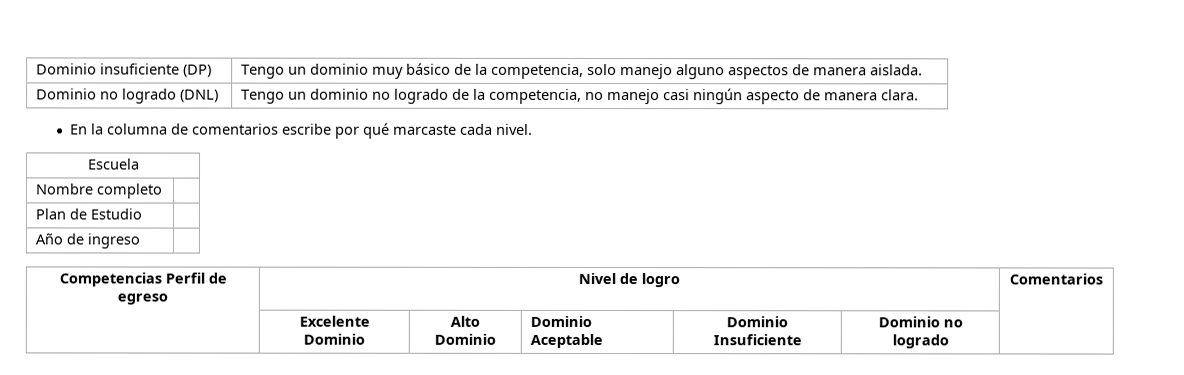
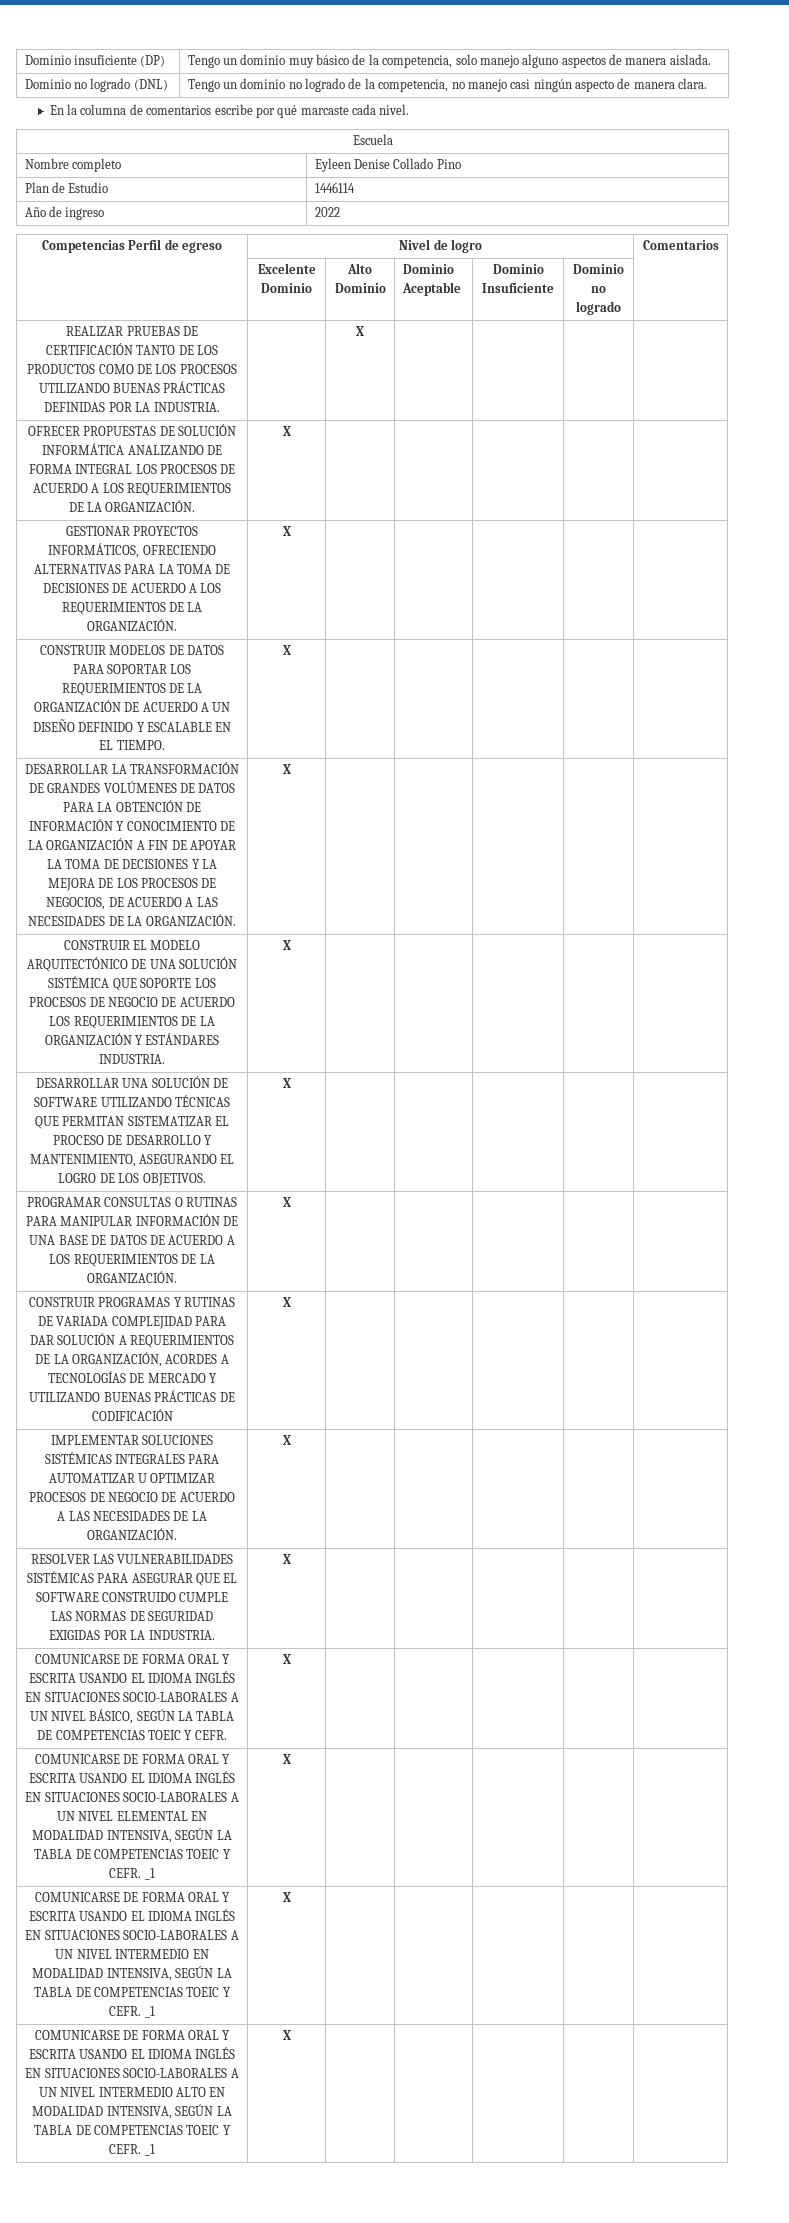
- Nombre completo |
+ Nombre completo | Eyleen Denise Collado Pino
- Plan de Estudio |
+ Plan de Estudio | 1446114
- Año de ingreso |
+ Año de ingreso | 2022
+ REALIZAR PRUEBAS DE CERTIFICACIÓN TANTO DE LOS PRODUCTOS COMO DE LOS PROCESOS UTILIZANDO BUENAS PRÁCTICAS DEFINIDAS POR LA INDUSTRIA. | | X | | | |
+ OFRECER PROPUESTAS DE SOLUCIÓN INFORMÁTICA ANALIZANDO DE FORMA INTEGRAL LOS PROCESOS DE ACUERDO A LOS REQUERIMIENTOS DE LA ORGANIZACIÓN. | X | | | | |
+ GESTIONAR PROYECTOS INFORMÁTICOS, OFRECIENDO ALTERNATIVAS PARA LA TOMA DE DECISIONES DE ACUERDO A LOS REQUERIMIENTOS DE LA ORGANIZACIÓN. | X | | | | |
+ CONSTRUIR MODELOS DE DATOS PARA SOPORTAR LOS REQUERIMIENTOS DE LA ORGANIZACIÓN DE ACUERDO A UN DISEÑO DEFINIDO Y ESCALABLE EN EL TIEMPO. | X | | | | |
+ DESARROLLAR LA TRANSFORMACIÓN DE GRANDES VOLÚMENES DE DATOS PARA LA OBTENCIÓN DE INFORMACIÓN Y CONOCIMIENTO DE LA ORGANIZACIÓN A FIN DE APOYAR LA TOMA DE DECISIONES Y LA MEJORA DE LOS PROCESOS DE NEGOCIOS, DE ACUERDO A LAS NECESIDADES DE LA ORGANIZACIÓN. | X | | | | |
+ CONSTRUIR EL MODELO ARQUITECTÓNICO DE UNA SOLUCIÓN SISTÉMICA QUE SOPORTE LOS PROCESOS DE NEGOCIO DE ACUERDO LOS REQUERIMIENTOS DE LA ORGANIZACIÓN Y ESTÁNDARES INDUSTRIA. | X | | | | |
+ DESARROLLAR UNA SOLUCIÓN DE SOFTWARE UTILIZANDO TÉCNICAS QUE PERMITAN SISTEMATIZAR EL PROCESO DE DESARROLLO Y MANTENIMIENTO, ASEGURANDO EL LOGRO DE LOS OBJETIVOS. | X | | | | |
+ PROGRAMAR CONSULTAS O RUTINAS PARA MANIPULAR INFORMACIÓN DE UNA BASE DE DATOS DE ACUERDO A LOS REQUERIMIENTOS DE LA ORGANIZACIÓN. | X | | | | |
+ CONSTRUIR PROGRAMAS Y RUTINAS DE VARIADA COMPLEJIDAD PARA DAR SOLUCIÓN A REQUERIMIENTOS DE LA ORGANIZACIÓN, ACORDES A TECNOLOGÍAS DE MERCADO Y UTILIZANDO BUENAS PRÁCTICAS DE CODIFICACIÓN | X | | | | |
+ IMPLEMENTAR SOLUCIONES SISTÉMICAS INTEGRALES PARA AUTOMATIZAR U OPTIMIZAR PROCESOS DE NEGOCIO DE ACUERDO A LAS NECESIDADES DE LA ORGANIZACIÓN. | X | | | | |
+ RESOLVER LAS VULNERABILIDADES SISTÉMICAS PARA ASEGURAR QUE EL SOFTWARE CONSTRUIDO CUMPLE LAS NORMAS DE SEGURIDAD EXIGIDAS POR LA INDUSTRIA. | X | | | | |
+ COMUNICARSE DE FORMA ORAL Y ESCRITA USANDO EL IDIOMA INGLÉS EN SITUACIONES SOCIO-LABORALES A UN NIVEL BÁSICO, SEGÚN LA TABLA DE COMPETENCIAS TOEIC Y CEFR. | X | | | | |
+ COMUNICARSE DE FORMA ORAL Y ESCRITA USANDO EL IDIOMA INGLÉS EN SITUACIONES SOCIO-LABORALES A UN NIVEL ELEMENTAL EN MODALIDAD INTENSIVA, SEGÚN LA TABLA DE COMPETENCIAS TOEIC Y CEFR. _1 | X | | | | |
+ COMUNICARSE DE FORMA ORAL Y ESCRITA USANDO EL IDIOMA INGLÉS EN SITUACIONES SOCIO-LABORALES A UN NIVEL INTERMEDIO EN MODALIDAD INTENSIVA, SEGÚN LA TABLA DE COMPETENCIAS TOEIC Y CEFR. _1 | X | | | | |
+ COMUNICARSE DE FORMA ORAL Y ESCRITA USANDO EL IDIOMA INGLÉS EN SITUACIONES SOCIO-LABORALES A UN NIVEL INTERMEDIO ALTO EN MODALIDAD INTENSIVA, SEGÚN LA TABLA DE COMPETENCIAS TOEIC Y CEFR. _1 | X | | | | |

